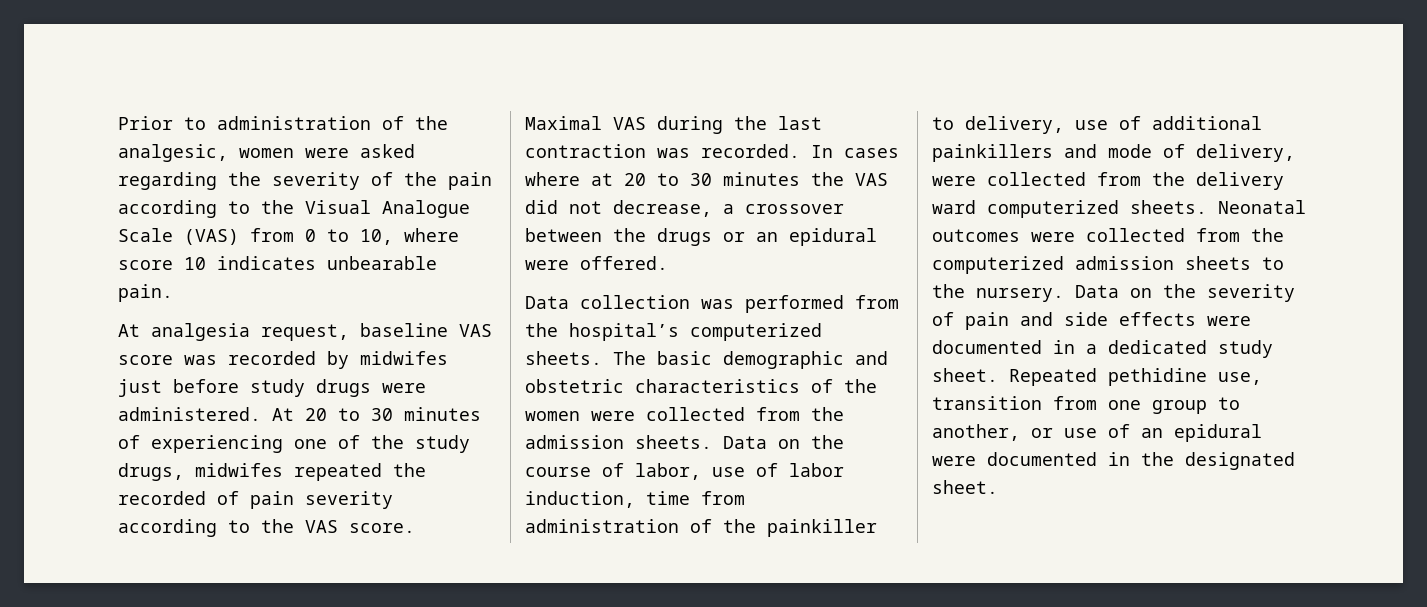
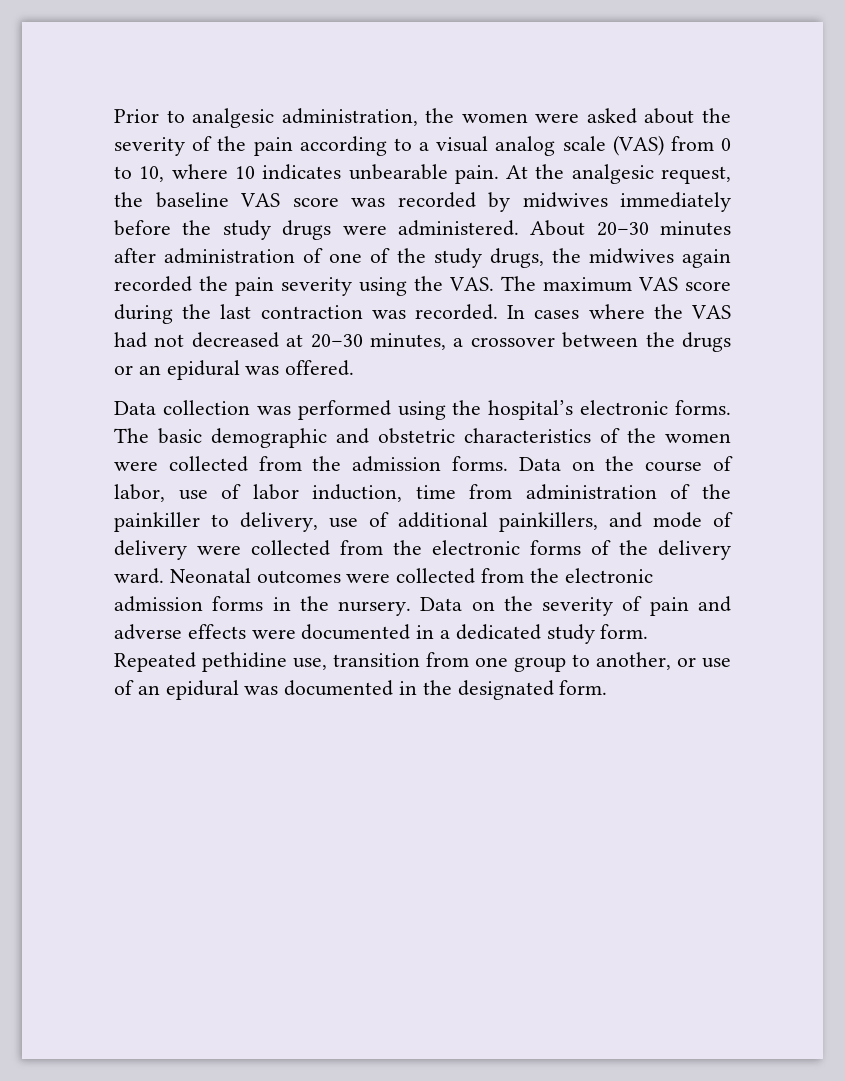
- Prior to administration of the analgesic, women were asked regarding the severity of the pain according to the Visual Analogue Scale (VAS) from 0 to 10, where score 10 indicates unbearable pain.
- At analgesia request, baseline VAS score was recorded by midwifes just before study drugs were administered. At 20 to 30 minutes of experiencing one of the study drugs, midwifes repeated the recorded of pain severity according to the VAS score. Maximal VAS during the last contraction was recorded.
+ Prior to analgesic administration, the women were asked about the severity of the pain according to a visual analog scale (VAS) from 0 to 10, where 10 indicates unbearable pain. At the analgesic request, the baseline VAS score was recorded by midwives immediately before the study drugs were administered. About 20–30 minutes after administration of one of the study drugs, the midwives again recorded the pain severity using the VAS. The maximum VAS score during the last contraction was recorded.
- In cases where at 20 to 30 minutes the VAS did not decrease, a crossover between the drugs or an epidural were offered.
+ In cases where the VAS had not decreased at 20–30 minutes, a crossover between the drugs or an epidural was offered.
- Data collection was performed from the hospital’s computerized sheets.
+ Data collection was performed using the hospital’s electronic forms.
- The basic demographic and obstetric characteristics of the women were collected from the admission sheets.
+ The basic demographic and obstetric characteristics of the women were collected from the admission forms.
- Data on the course of labor, use of labor induction, time from administration of the painkiller to delivery, use of additional painkillers and mode of delivery, were collected from the delivery ward computerized sheets.
+ Data on the course of labor, use of labor induction, time from administration of the painkiller to delivery, use of additional painkillers, and mode of delivery were collected from the electronic forms of the delivery ward.
- Neonatal outcomes were collected from the computerized admission sheets to the nursery.
+ Neonatal outcomes were collected from the electronic admission forms in the nursery.
- Data on the severity of pain and side effects were documented in a dedicated study sheet.
+ Data on the severity of pain and adverse effects were documented in a dedicated study form.
- Repeated pethidine use, transition from one group to another, or use of an epidural were documented in the designated sheet.
+ Repeated pethidine use, transition from one group to another, or use of an epidural was documented in the designated form.

